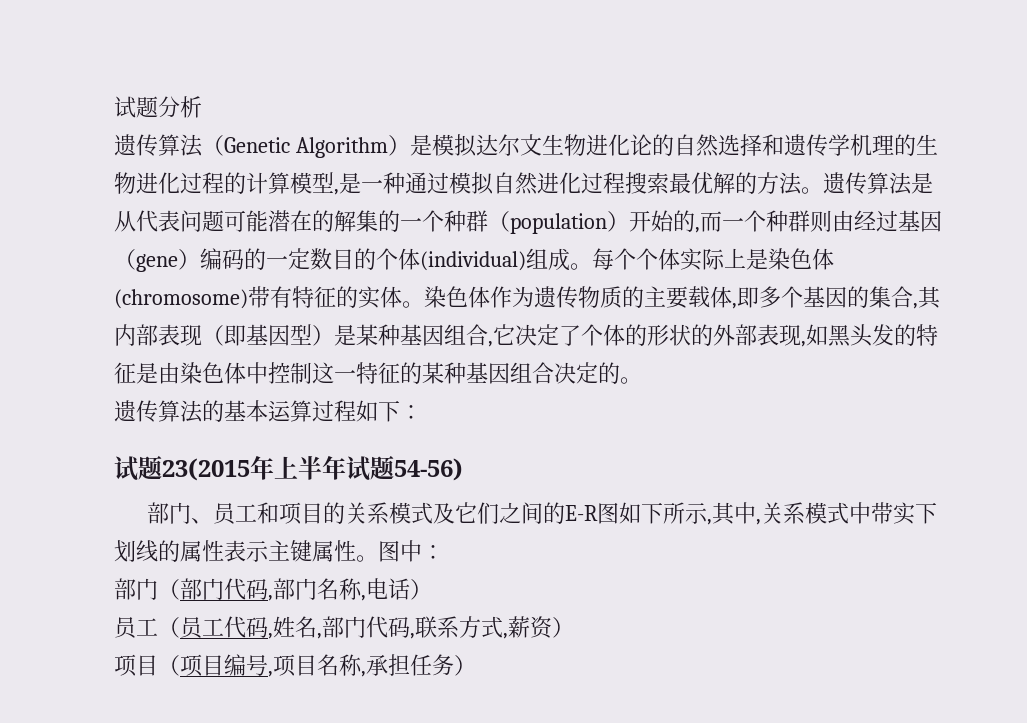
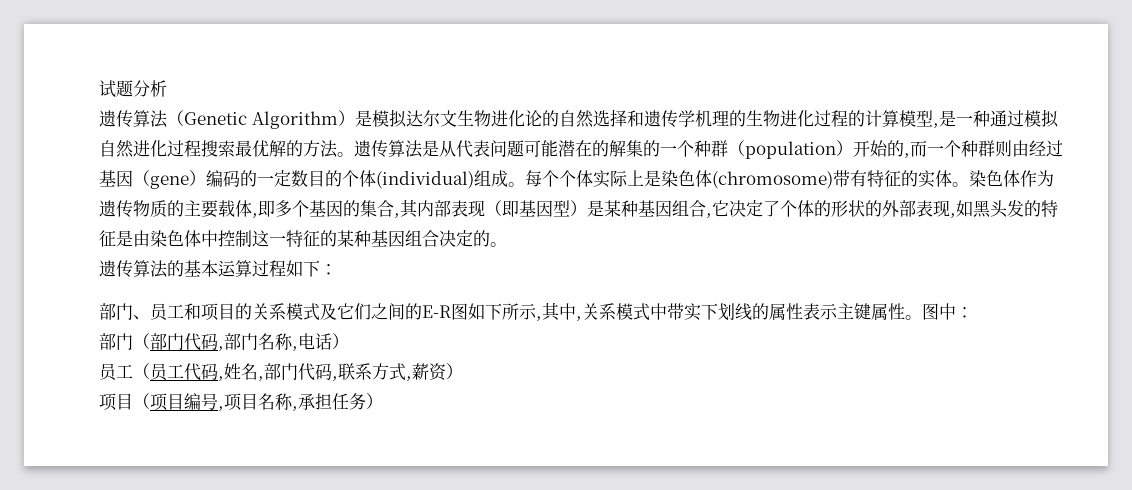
- 试题23(2015年上半年试题54-56)

